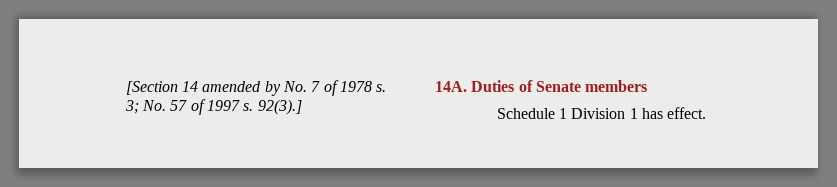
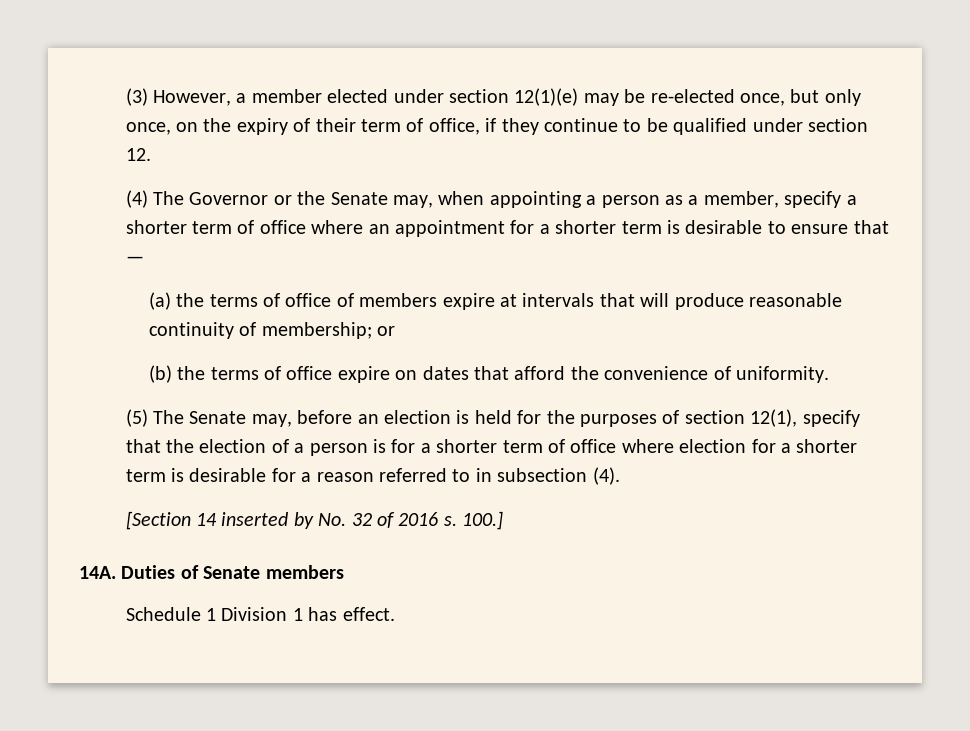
+ (3) However, a member elected under section 12(1)(e) may be re-elected once, but only once, on the expiry of their term of office, if they continue to be qualified under section 12.
+ (4) The Governor or the Senate may, when appointing a person as a member, specify a shorter term of office where an appointment for a shorter term is desirable to ensure that —
+ (a) the terms of office of members expire at intervals that will produce reasonable continuity of membership; or
+ (b) the terms of office expire on dates that afford the convenience of uniformity.
+ (5) The Senate may, before an election is held for the purposes of section 12(1), specify that the election of a person is for a shorter term of office where election for a shorter term is desirable for a reason referred to in subsection (4).
- [Section 14 amended by No. 7 of 1978 s. 3; No. 57 of 1997 s. 92(3).]
+ [Section 14 inserted by No. 32 of 2016 s. 100.]

